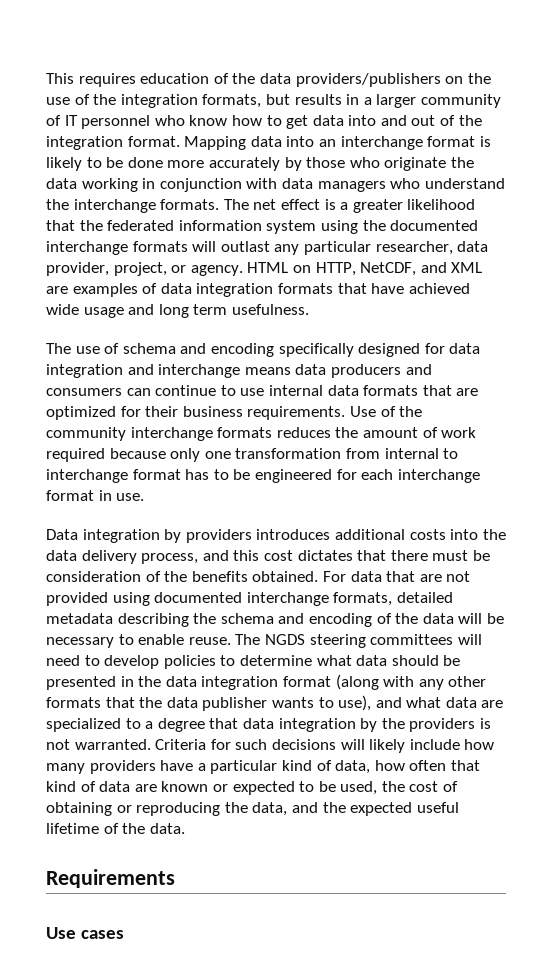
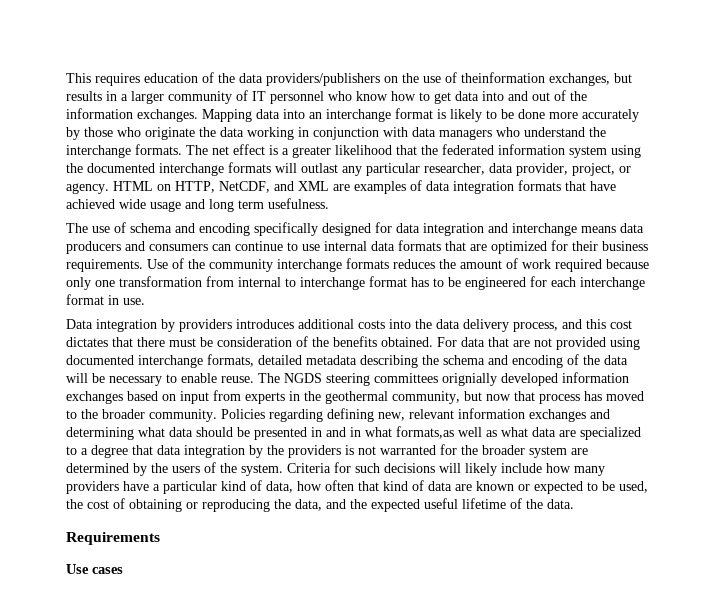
- This requires education of the data providers/publishers on the use of the integration formats, but results in a larger community of IT personnel who know how to get data into and out of the integration format.
+ This requires education of the data providers/publishers on the use of theinformation exchanges, but results in a larger community of IT personnel who know how to get data into and out of the information exchanges.
- The NGDS steering committees will need to develop policies to determine what data should be presented in the data integration format (along with any other formats that the data publisher wants to use), and what data are specialized to a degree that data integration by the providers is not warranted.
+ The NGDS steering committees orignially developed information exchanges based on input from experts in the geothermal community, but now that process has moved to the broader community. Policies regarding defining new, relevant information exchanges and determining what data should be presented in and in what formats,as well as what data are specialized to a degree that data integration by the providers is not warranted for the broader system are determined by the users of the system.

